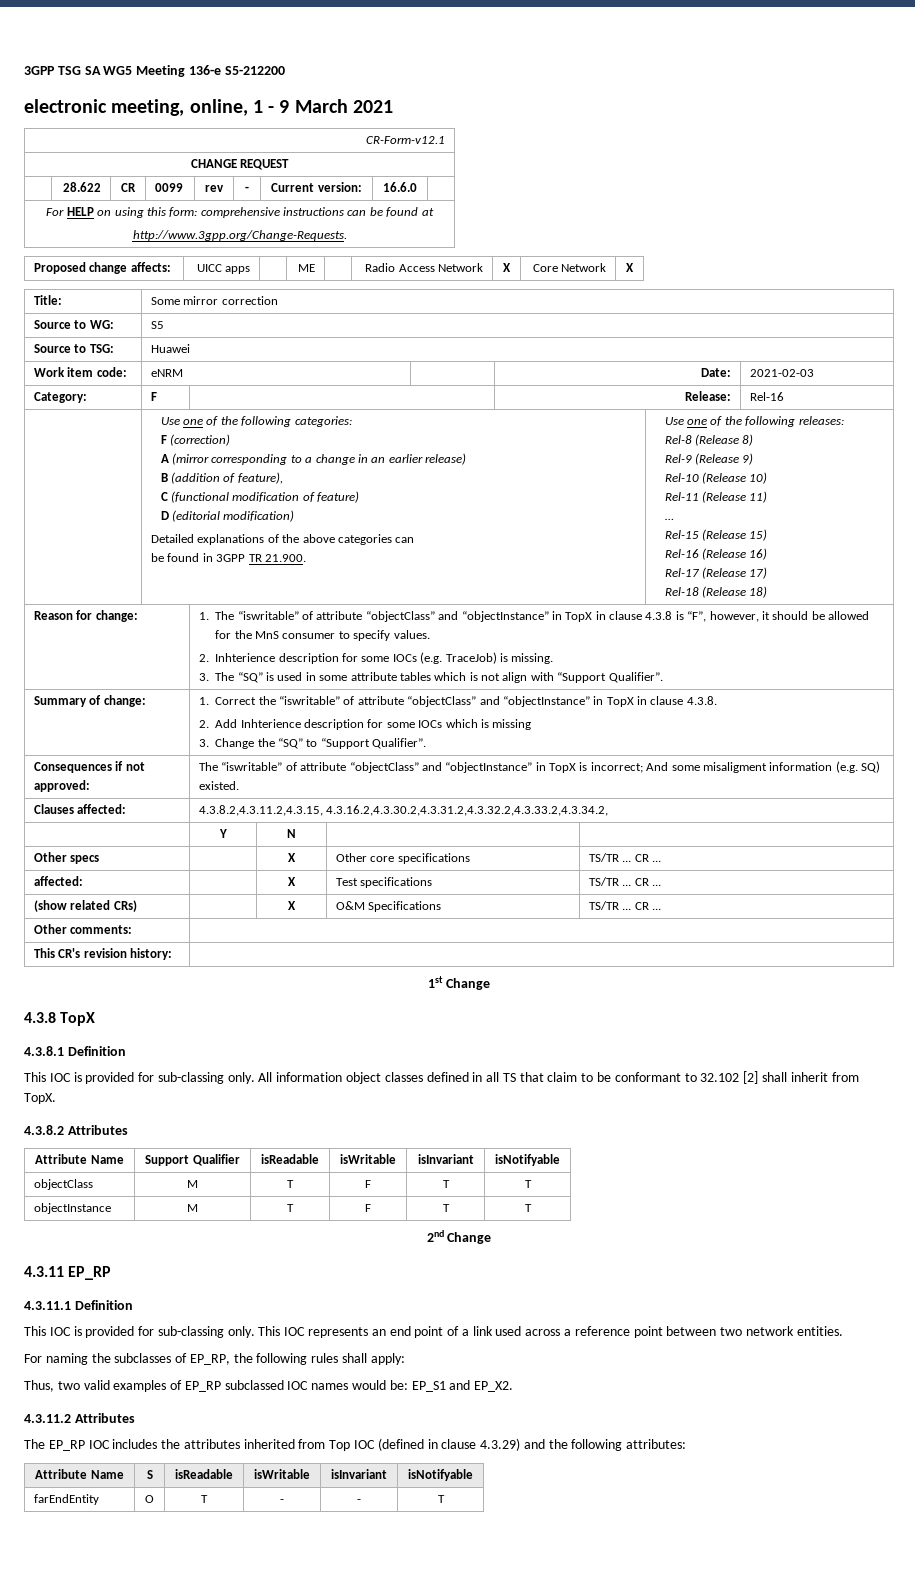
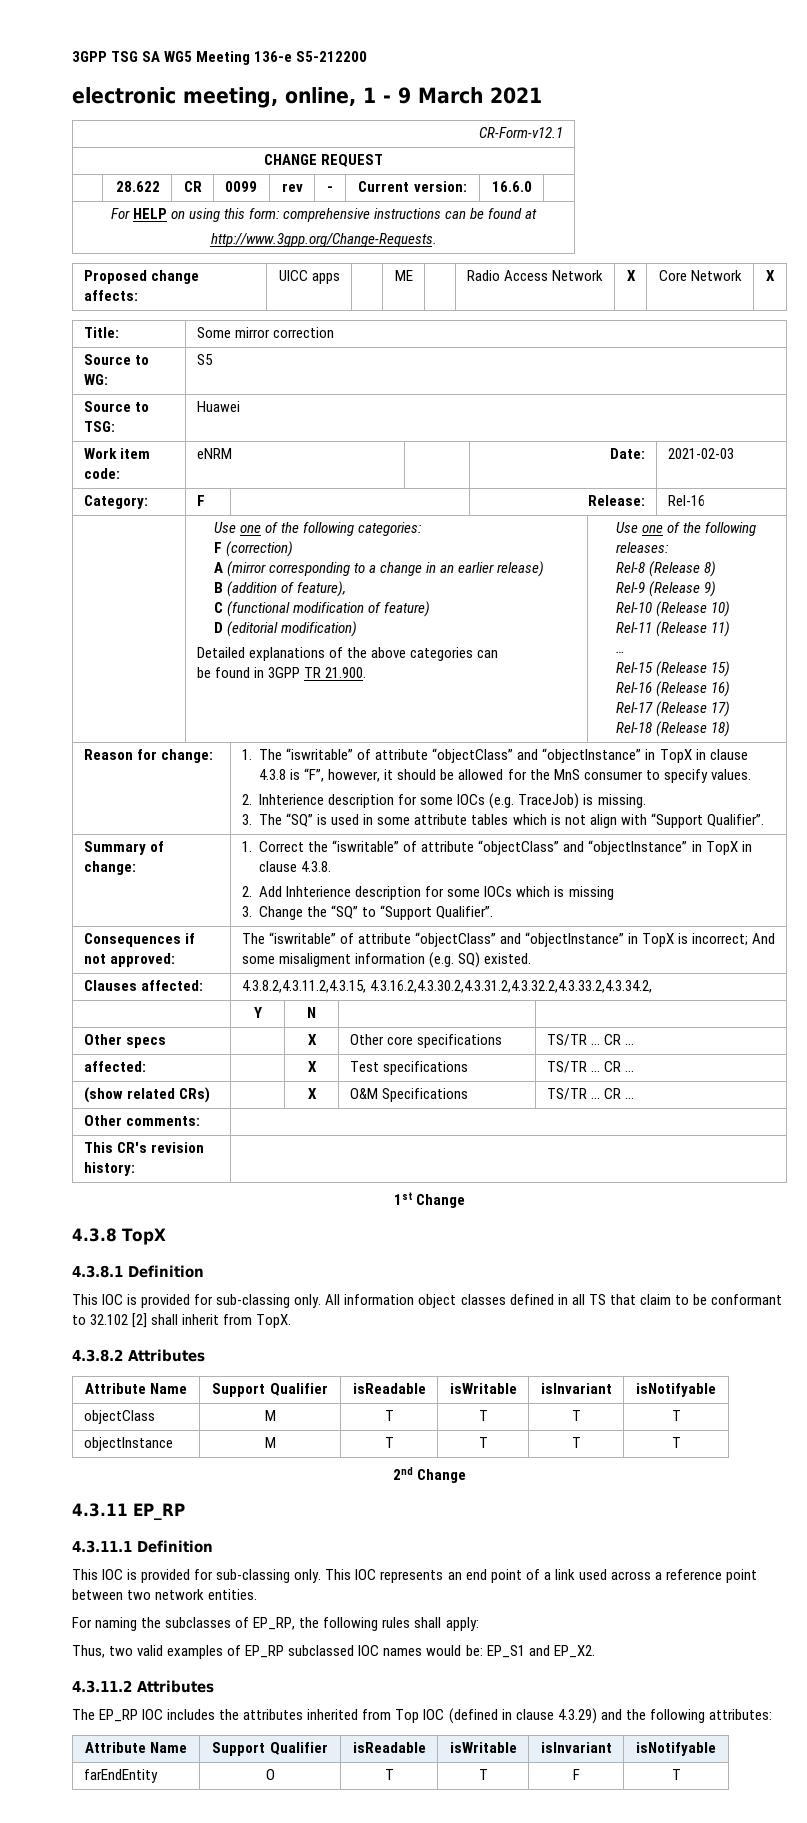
- objectClass | M | T | F | T | T
+ objectClass | M | T | T | T | T
- objectInstance | M | T | F | T | T
+ objectInstance | M | T | T | T | T
  The EP_RP IOC includes the attributes inherited from Top IOC (defined in clause 4.3.29) and the following attributes:
- Attribute Name | S | isReadable | isWritable | isInvariant | isNotifyable
+ Attribute Name | Support Qualifier | isReadable | isWritable | isInvariant | isNotifyable
- farEndEntity | O | T | - | - | T
+ farEndEntity | O | T | T | F | T

